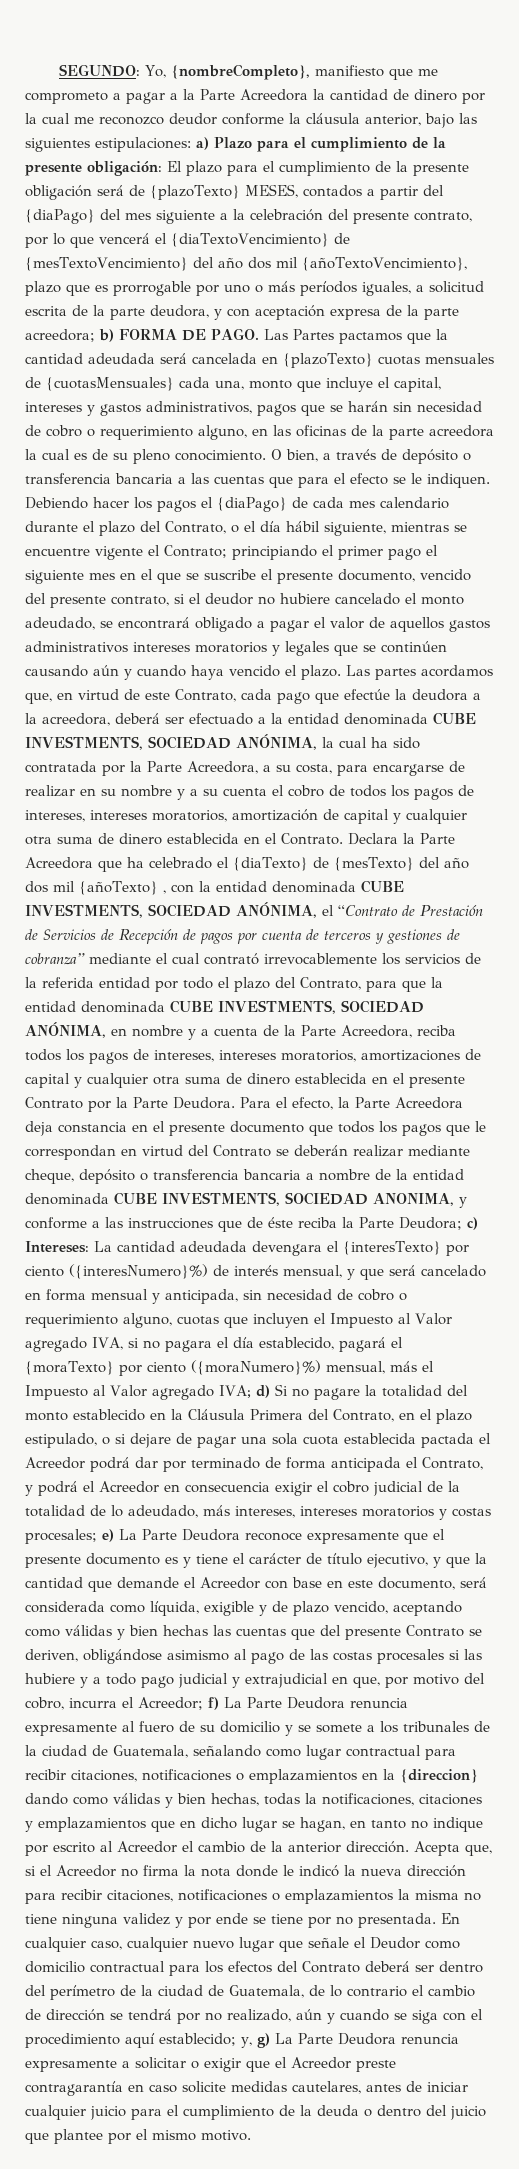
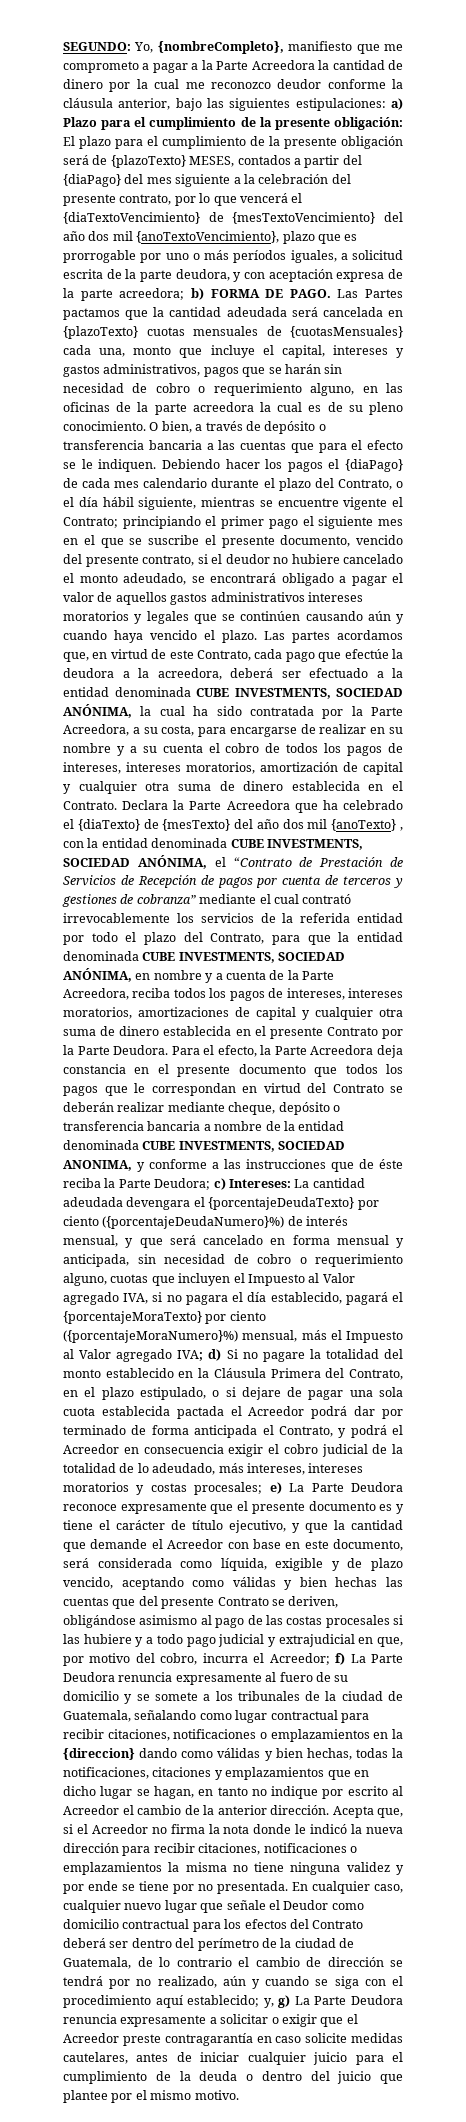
- El plazo para el cumplimiento de la presente obligación será de {plazoTexto} MESES, contados a partir del {diaPago} del mes siguiente a la celebración del presente contrato, por lo que vencerá el {diaTextoVencimiento} de {mesTextoVencimiento} del año dos mil {añoTextoVencimiento}, plazo que es prorrogable por uno o más períodos iguales, a solicitud escrita de la parte deudora, y con aceptación expresa de la parte acreedora;
+ El plazo para el cumplimiento de la presente obligación será de {plazoTexto} MESES, contados a partir del {diaPago} del mes siguiente a la celebración del presente contrato, por lo que vencerá el {diaTextoVencimiento} de {mesTextoVencimiento} del año dos mil {anoTextoVencimiento}, plazo que es prorrogable por uno o más períodos iguales, a solicitud escrita de la parte deudora, y con aceptación expresa de la parte acreedora;
- Declara la Parte Acreedora que ha celebrado el {diaTexto} de {mesTexto} del año dos mil {añoTexto} , con la entidad denominada CUBE INVESTMENTS, SOCIEDAD ANÓNIMA, el “Contrato de Prestación de Servicios de Recepción de pagos por cuenta de terceros y gestiones de cobranza” mediante el cual contrató irrevocablemente los servicios de la referida entidad por todo el plazo del Contrato, para que la entidad denominada CUBE INVESTMENTS, SOCIEDAD ANÓNIMA, en nombre y a cuenta de la Parte Acreedora, reciba todos los pagos de intereses, intereses moratorios, amortizaciones de capital y cualquier otra suma de dinero establecida en el presente Contrato por la Parte Deudora.
+ Declara la Parte Acreedora que ha celebrado el {diaTexto} de {mesTexto} del año dos mil {anoTexto} , con la entidad denominada CUBE INVESTMENTS, SOCIEDAD ANÓNIMA, el “Contrato de Prestación de Servicios de Recepción de pagos por cuenta de terceros y gestiones de cobranza” mediante el cual contrató irrevocablemente los servicios de la referida entidad por todo el plazo del Contrato, para que la entidad denominada CUBE INVESTMENTS, SOCIEDAD ANÓNIMA, en nombre y a cuenta de la Parte Acreedora, reciba todos los pagos de intereses, intereses moratorios, amortizaciones de capital y cualquier otra suma de dinero establecida en el presente Contrato por la Parte Deudora.
- La cantidad adeudada devengara el {interesTexto} por ciento ({interesNumero}%) de interés mensual, y que será cancelado en forma mensual y anticipada, sin necesidad de cobro o requerimiento alguno, cuotas que incluyen el Impuesto al Valor agregado IVA, si no pagara el día establecido, pagará el {moraTexto} por ciento ({moraNumero}%) mensual, más el Impuesto al Valor agregado IVA;
+ La cantidad adeudada devengara el {porcentajeDeudaTexto} por ciento ({porcentajeDeudaNumero}%) de interés mensual, y que será cancelado en forma mensual y anticipada, sin necesidad de cobro o requerimiento alguno, cuotas que incluyen el Impuesto al Valor agregado IVA, si no pagara el día establecido, pagará el {porcentajeMoraTexto} por ciento ({porcentajeMoraNumero}%) mensual, más el Impuesto al Valor agregado IVA;

